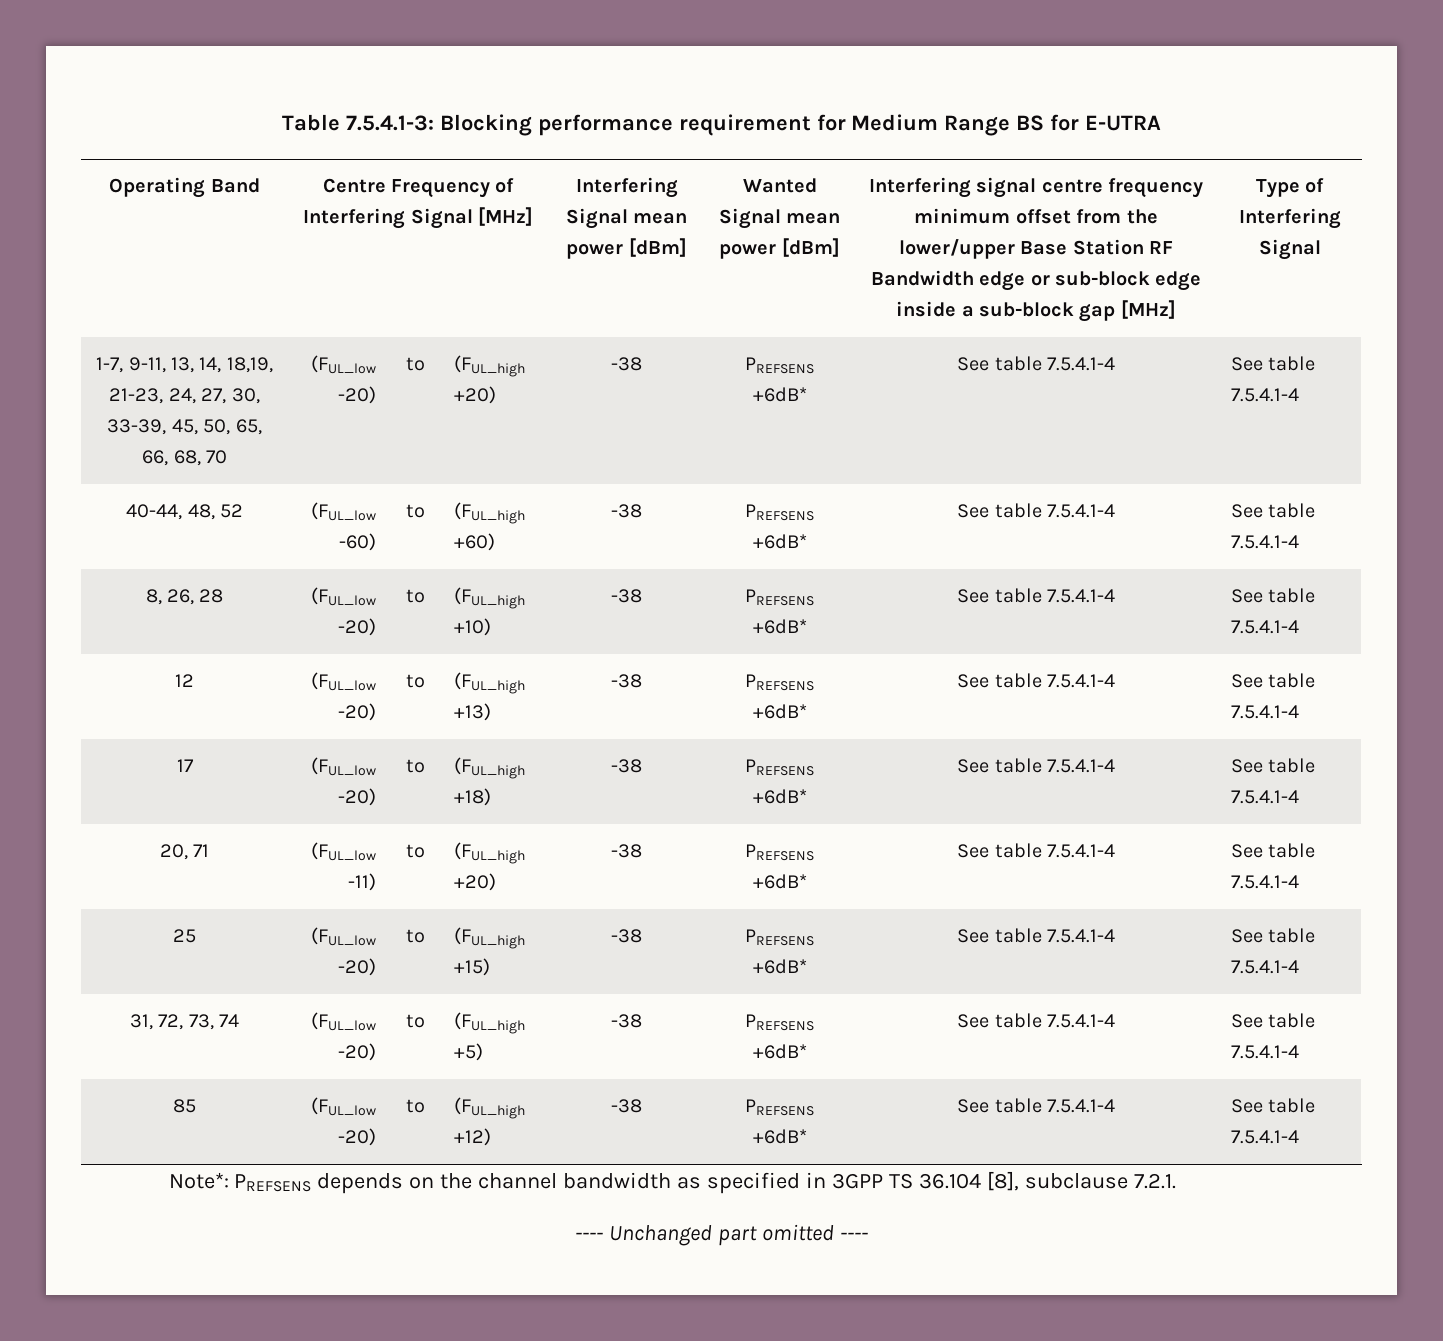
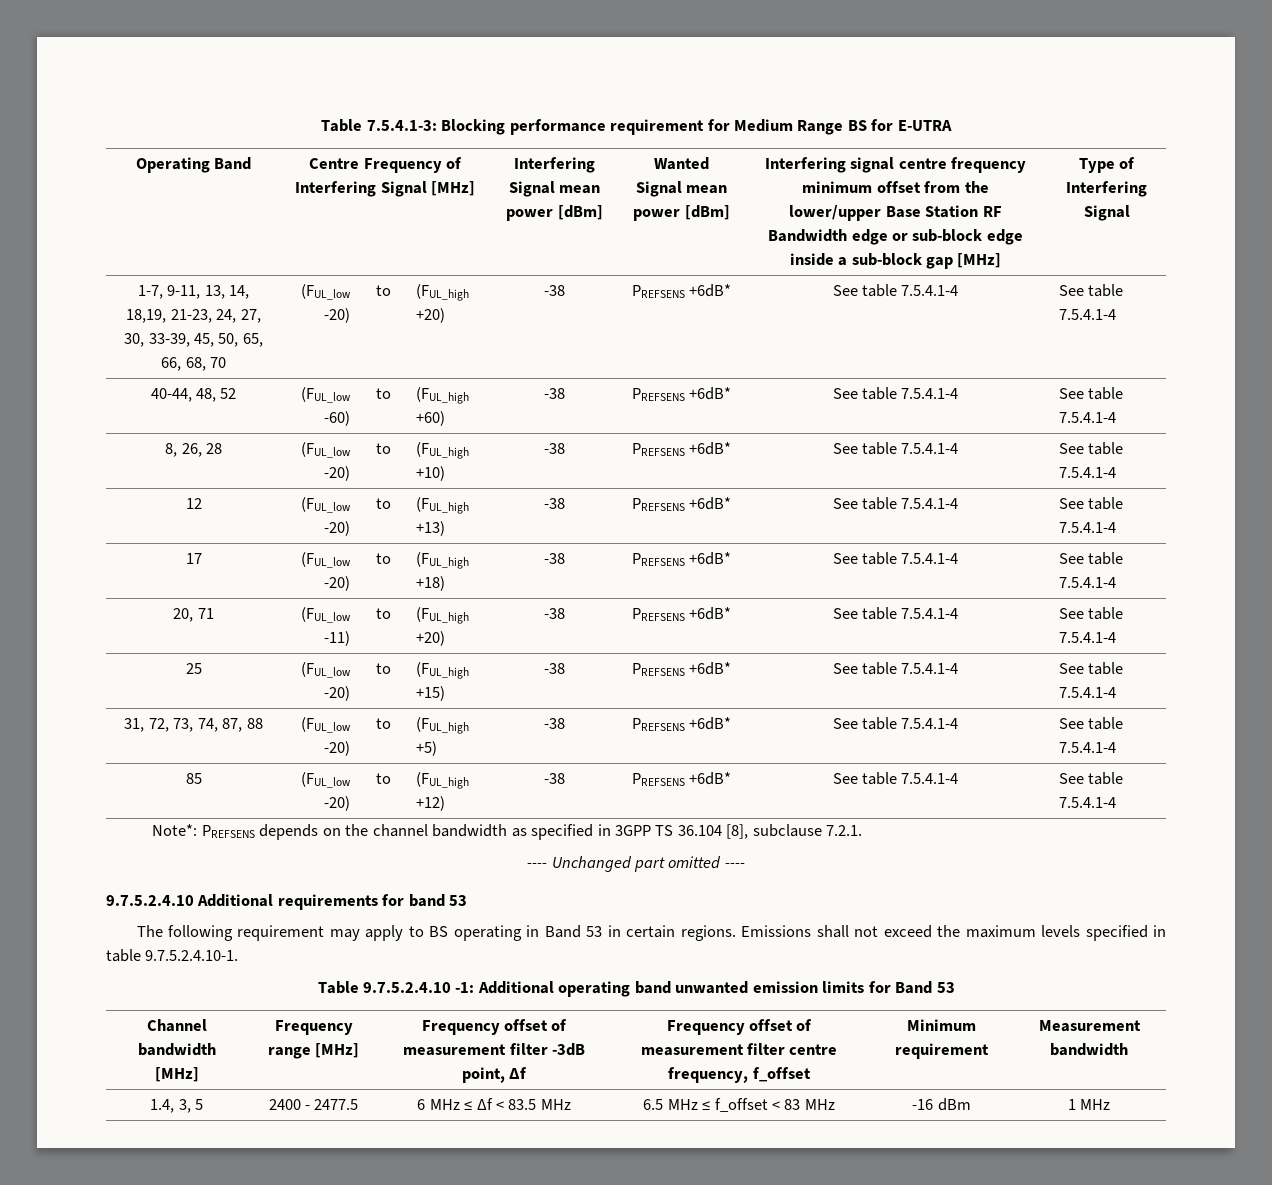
- 31, 72, 73, 74 | (FUL_low -20) | to | (FUL_high +5) | -38 | PREFSENS +6dB* | See table 7.5.4.1-4 | See table 7.5.4.1-4
+ 31, 72, 73, 74, 87, 88 | (FUL_low -20) | to | (FUL_high +5) | -38 | PREFSENS +6dB* | See table 7.5.4.1-4 | See table 7.5.4.1-4
+ 9.7.5.2.4.10 Additional requirements for band 53
+ The following requirement may apply to BS operating in Band 53 in certain regions. Emissions shall not exceed the maximum levels specified in table 9.7.5.2.4.10-1.
+ Table 9.7.5.2.4.10 -1: Additional operating band unwanted emission limits for Band 53
+ Channel bandwidth [MHz] | Frequency range [MHz] | Frequency offset of measurement filter -3dB point, Δf | Frequency offset of measurement filter centre frequency, f_offset | Minimum requirement | Measurement bandwidth
+ 1.4, 3, 5 | 2400 - 2477.5 | 6 MHz ≤ Δf < 83.5 MHz | 6.5 MHz ≤ f_offset < 83 MHz | -16 dBm | 1 MHz

